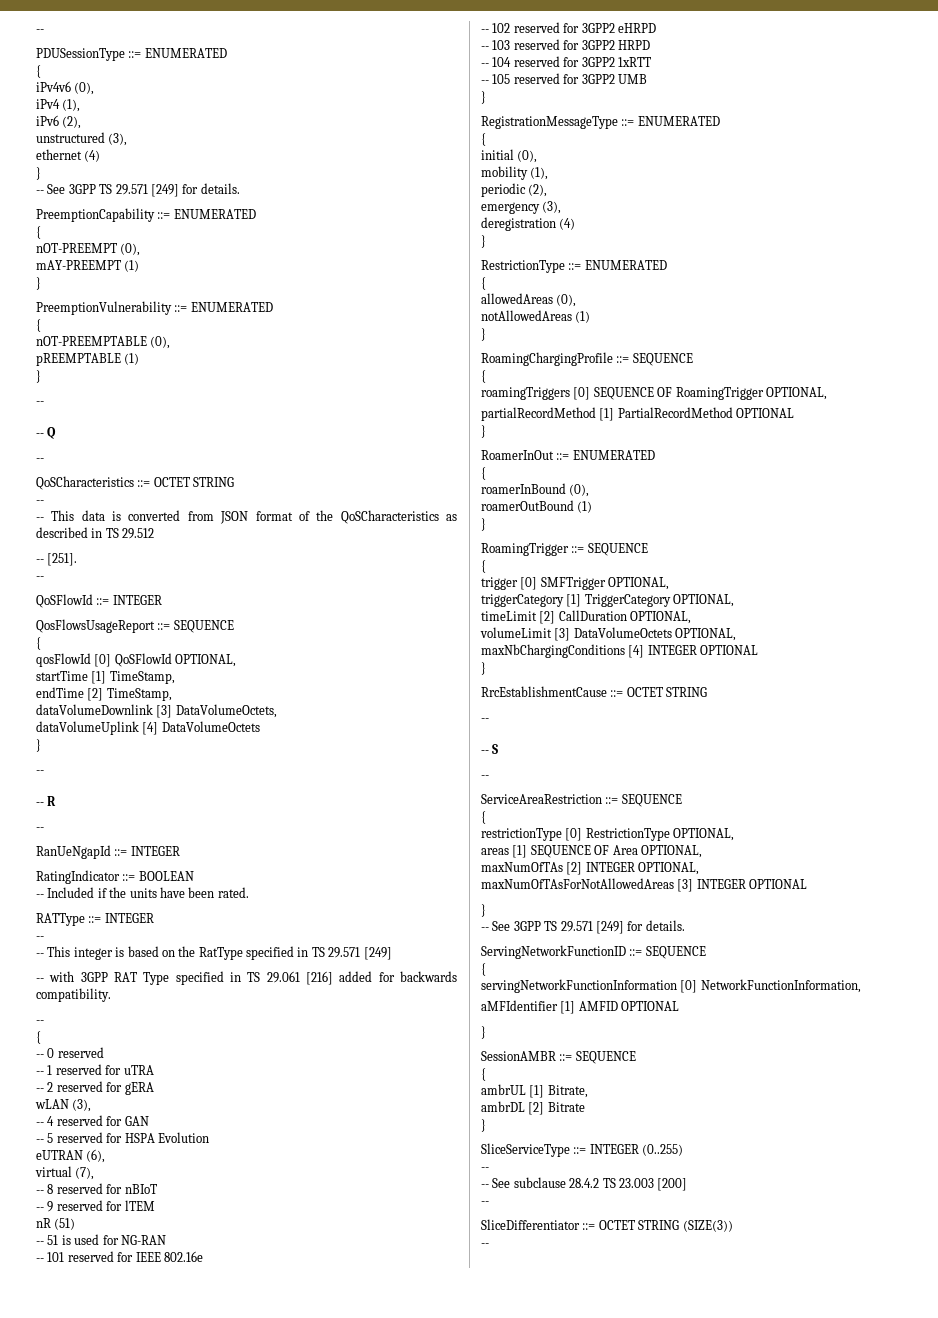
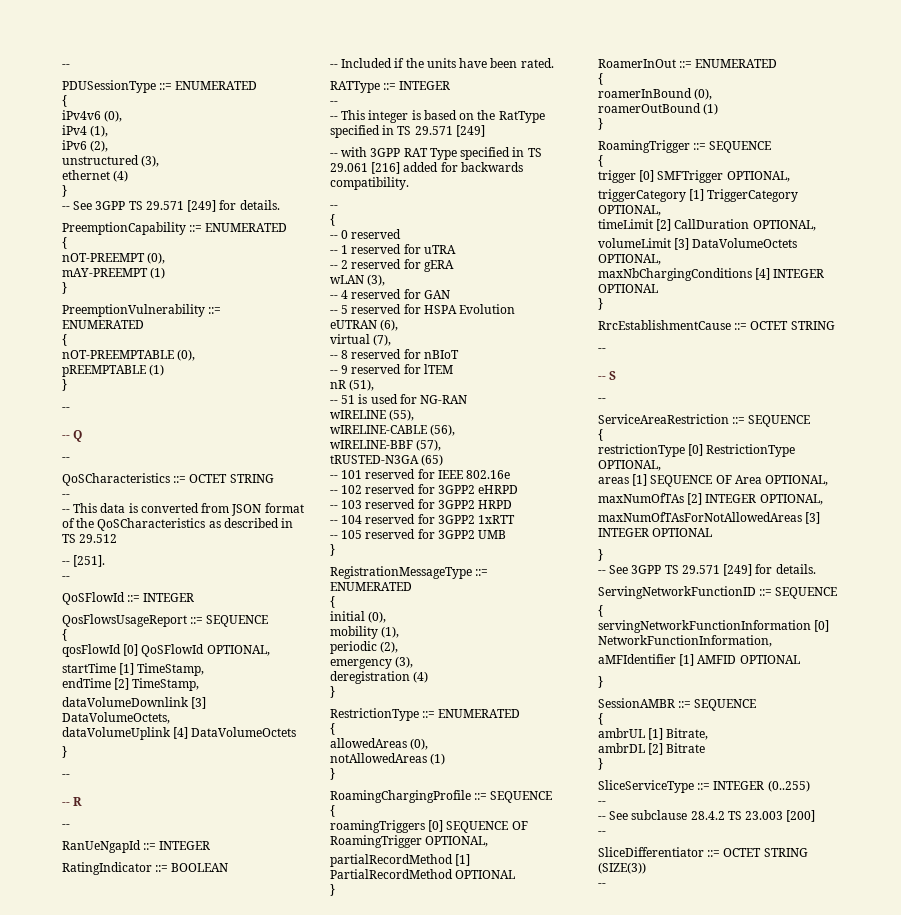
- nR (51)
+ nR (51),
+ wIRELINE (55),
+ wIRELINE-CABLE (56),
+ wIRELINE-BBF (57),
+ tRUSTED-N3GA (65)

